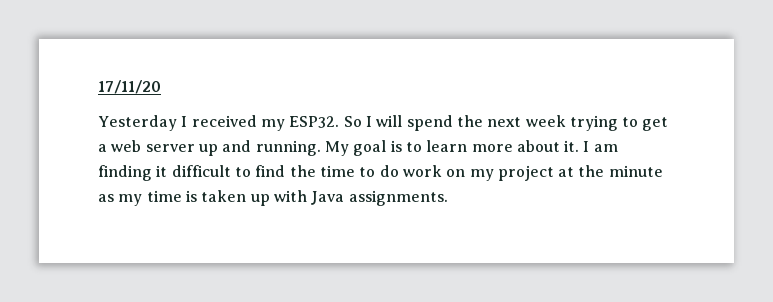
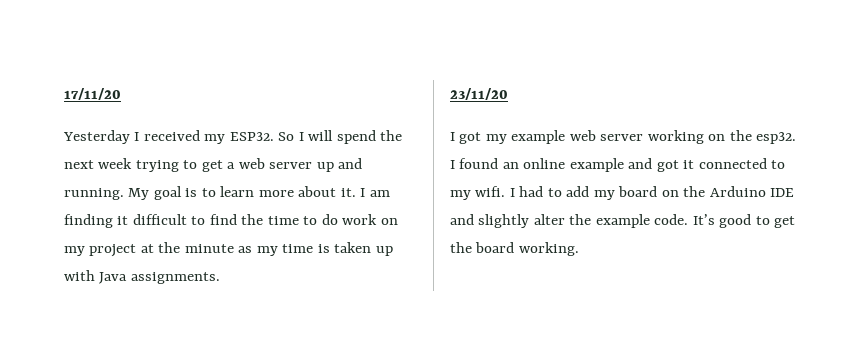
+ 23/11/20
+ I got my example web server working on the esp32. I found an online example and got it connected to my wifi. I had to add my board on the Arduino IDE and slightly alter the example code. It’s good to get the board working.

